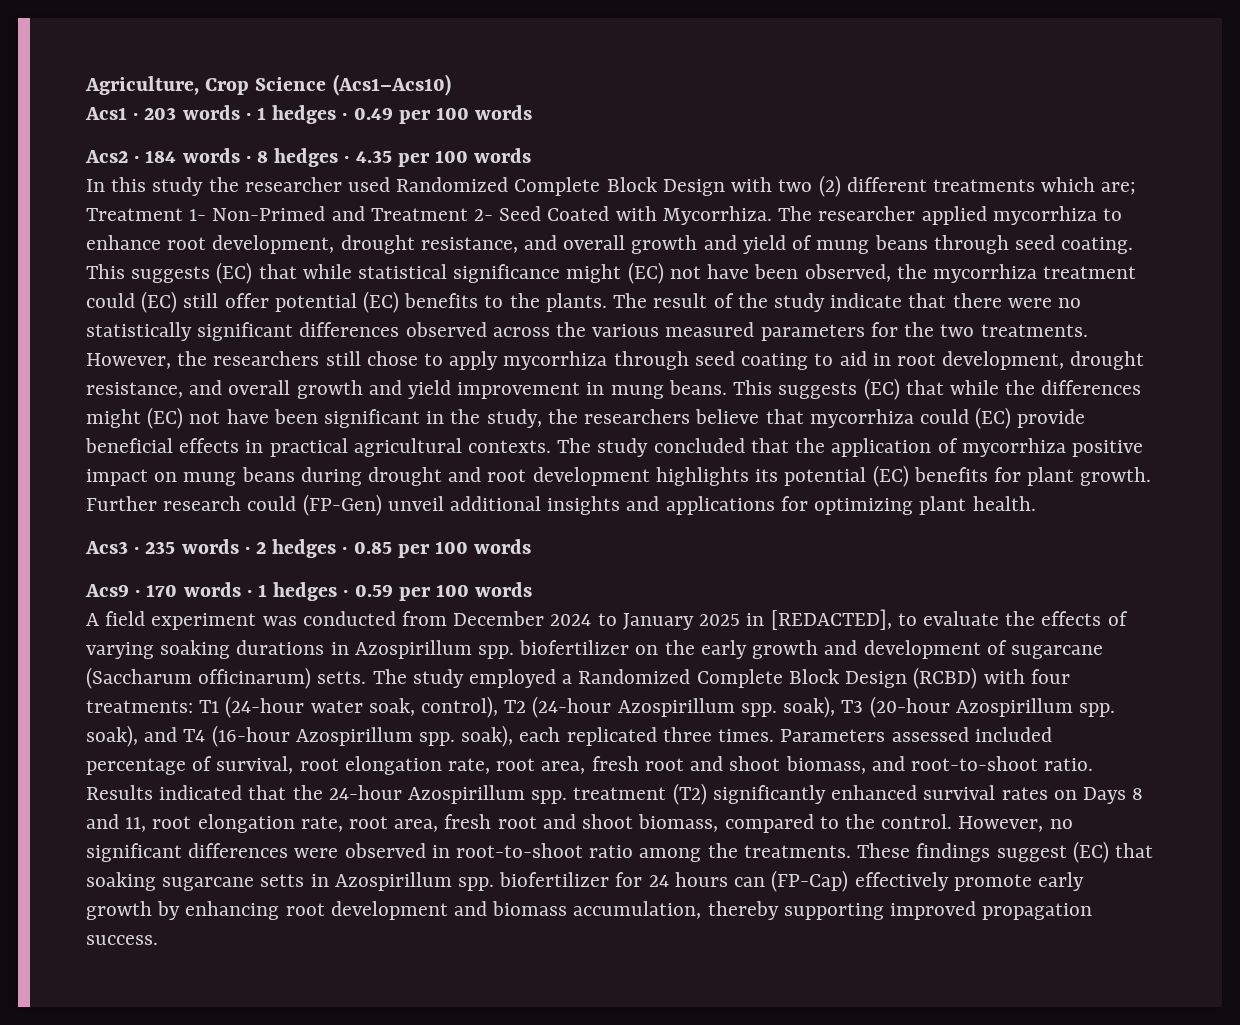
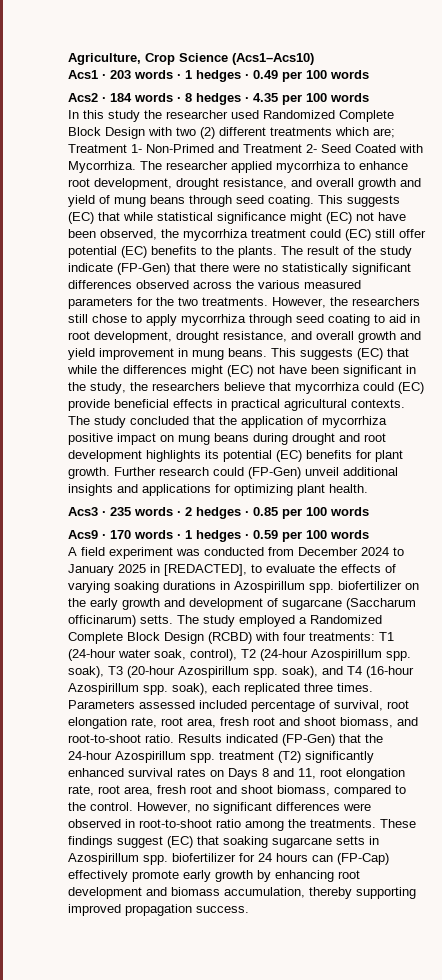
- The result of the study indicate that there were no statistically significant differences observed across the various measured parameters for the two treatments.
+ The result of the study indicate (FP-Gen) that there were no statistically significant differences observed across the various measured parameters for the two treatments.
- Results indicated that the 24-hour Azospirillum spp. treatment (T2) significantly enhanced survival rates on Days 8 and 11, root elongation rate, root area, fresh root and shoot biomass, compared to the control.
+ Results indicated (FP-Gen) that the 24-hour Azospirillum spp. treatment (T2) significantly enhanced survival rates on Days 8 and 11, root elongation rate, root area, fresh root and shoot biomass, compared to the control.

